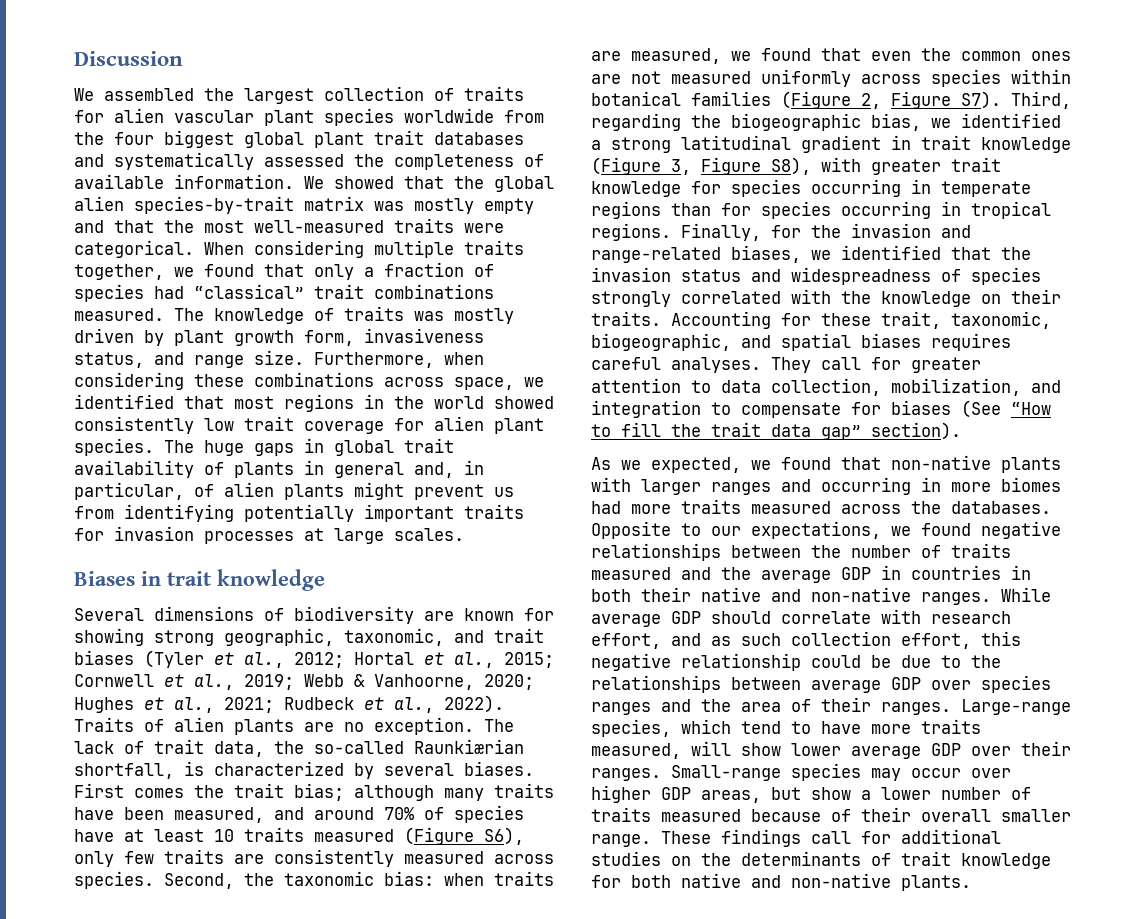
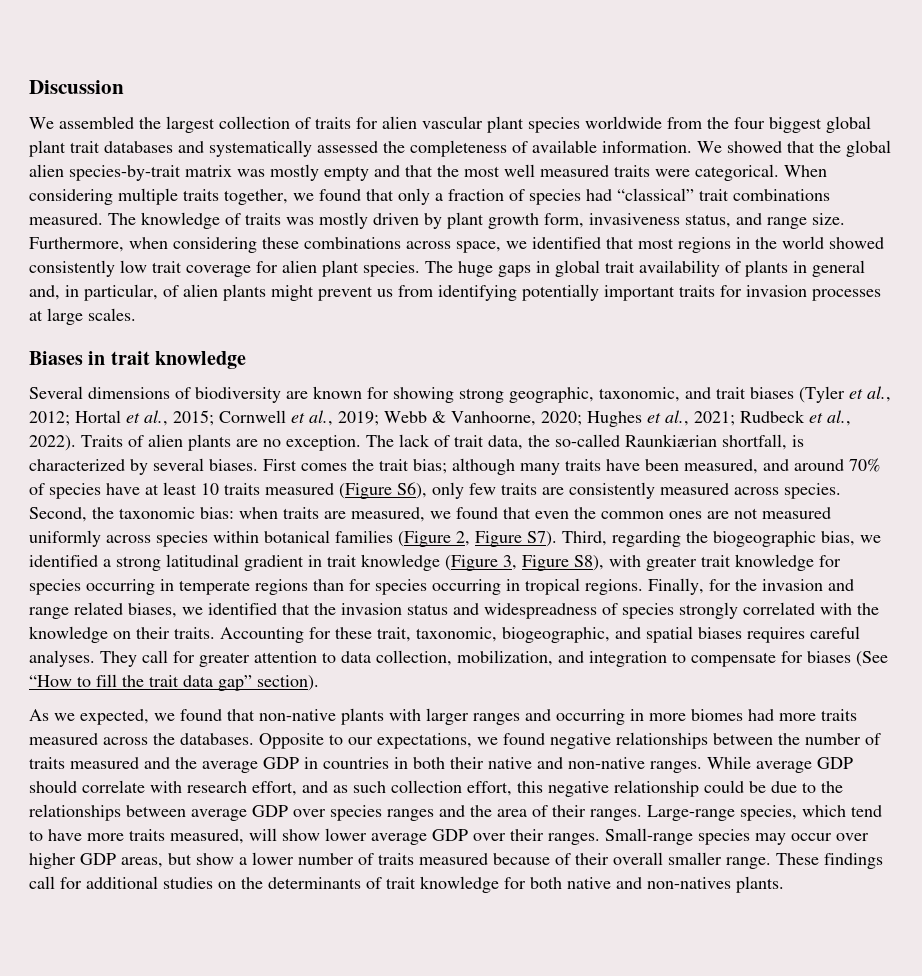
- We showed that the global alien species-by-trait matrix was mostly empty and that the most well-measured traits were categorical.
+ We showed that the global alien species-by-trait matrix was mostly empty and that the most well measured traits were categorical.
- Finally, for the invasion and range-related biases, we identified that the invasion status and widespreadness of species strongly correlated with the knowledge on their traits.
+ Finally, for the invasion and range related biases, we identified that the invasion status and widespreadness of species strongly correlated with the knowledge on their traits.
- These findings call for additional studies on the determinants of trait knowledge for both native and non-native plants.
+ These findings call for additional studies on the determinants of trait knowledge for both native and non-natives plants.

